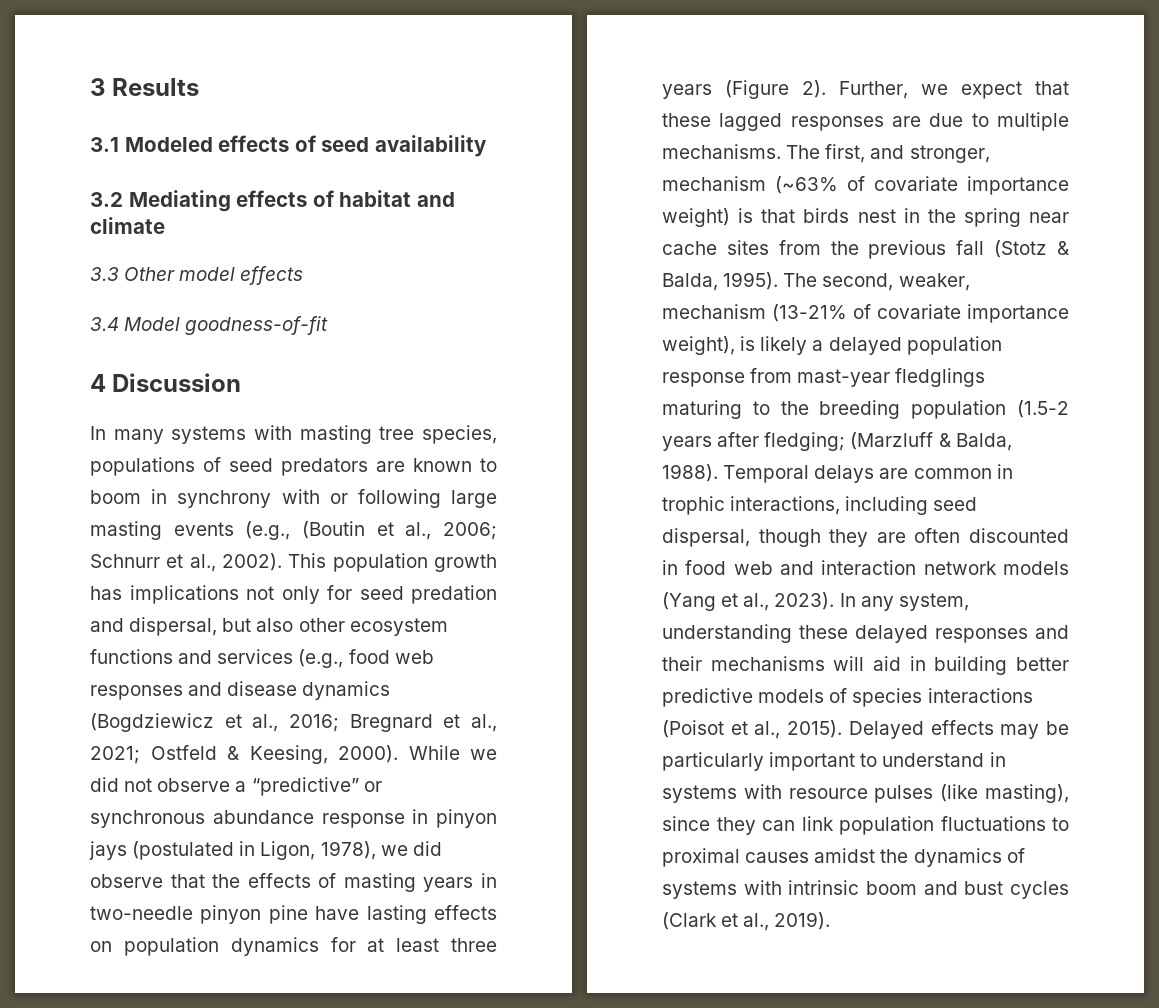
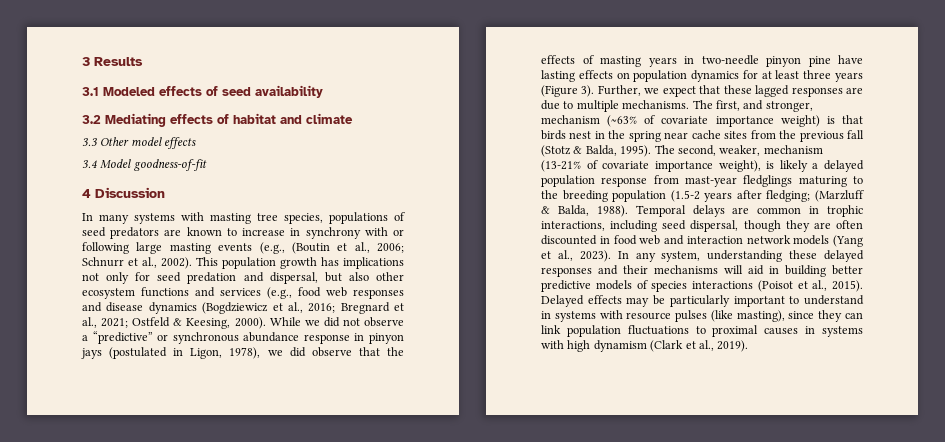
- In many systems with masting tree species, populations of seed predators are known to boom in synchrony with or following large masting events (e.g., (Boutin et al., 2006; Schnurr et al., 2002).
+ In many systems with masting tree species, populations of seed predators are known to increase in synchrony with or following large masting events (e.g., (Boutin et al., 2006; Schnurr et al., 2002).
- While we did not observe a “predictive” or synchronous abundance response in pinyon jays (postulated in Ligon, 1978), we did observe that the effects of masting years in two-needle pinyon pine have lasting effects on population dynamics for at least three years (Figure 2).
+ While we did not observe a “predictive” or synchronous abundance response in pinyon jays (postulated in Ligon, 1978), we did observe that the effects of masting years in two-needle pinyon pine have lasting effects on population dynamics for at least three years (Figure 3).
- Delayed effects may be particularly important to understand in systems with resource pulses (like masting), since they can link population fluctuations to proximal causes amidst the dynamics of systems with intrinsic boom and bust cycles (Clark et al., 2019).
+ Delayed effects may be particularly important to understand in systems with resource pulses (like masting), since they can link population fluctuations to proximal causes in systems with high dynamism (Clark et al., 2019).

